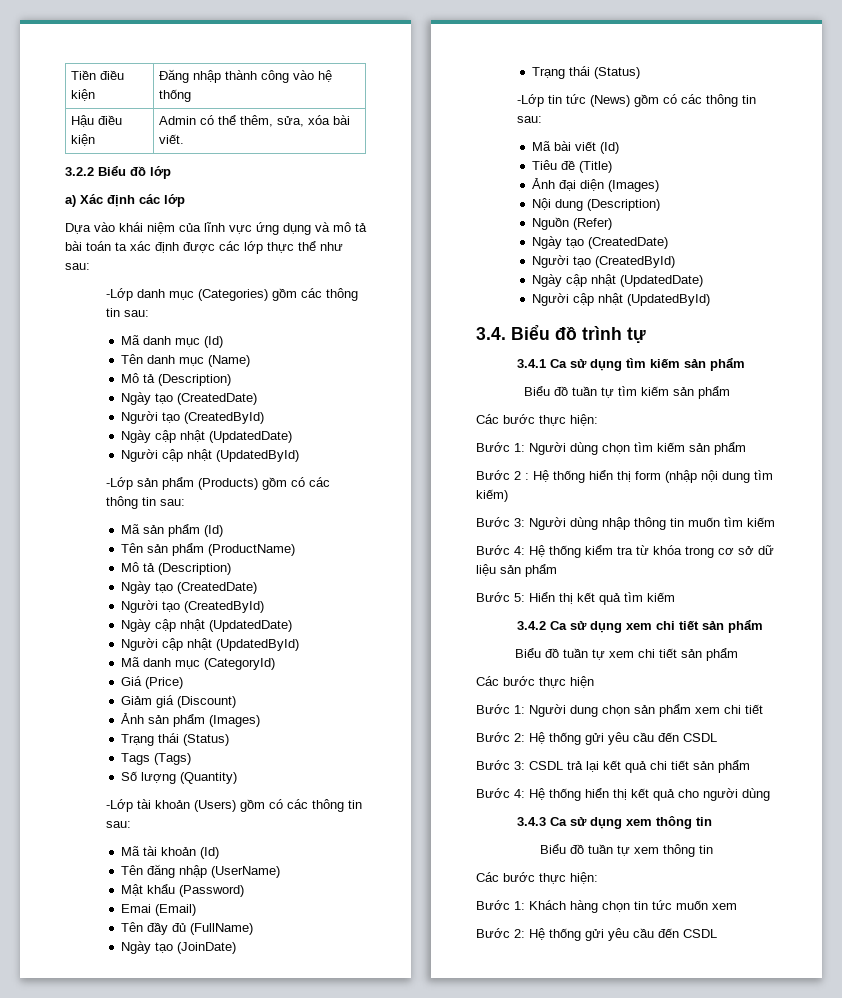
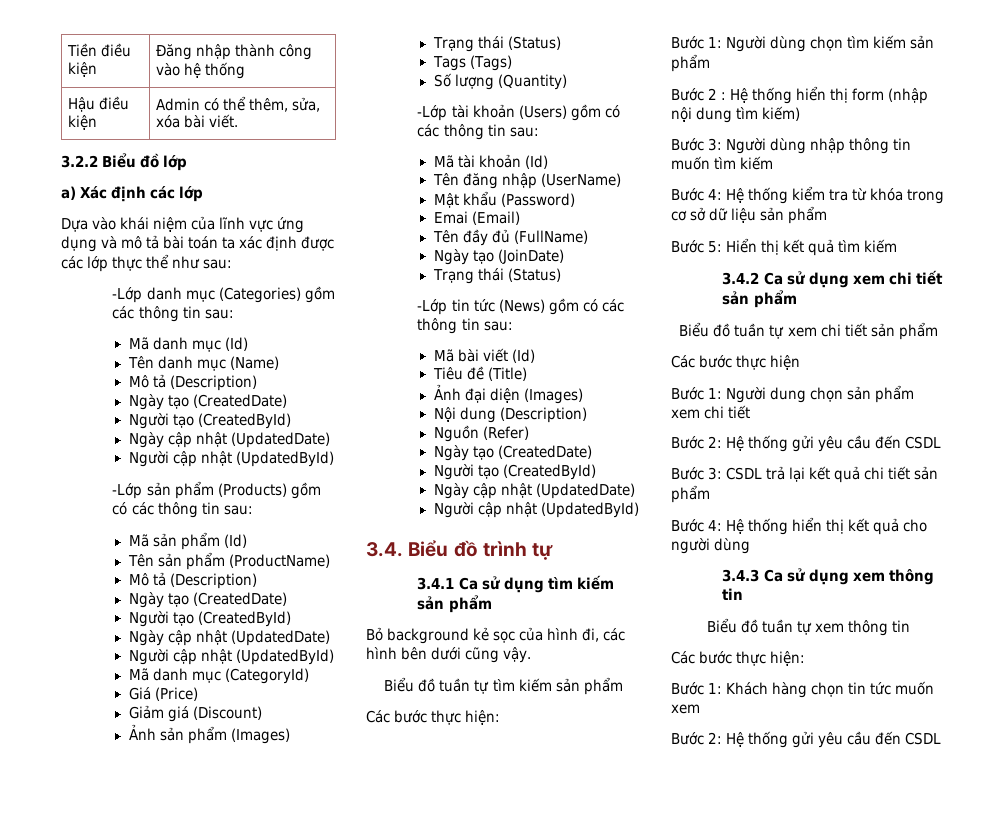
+ Bỏ background kẻ sọc của hình đi, các hình bên dưới cũng vậy.

